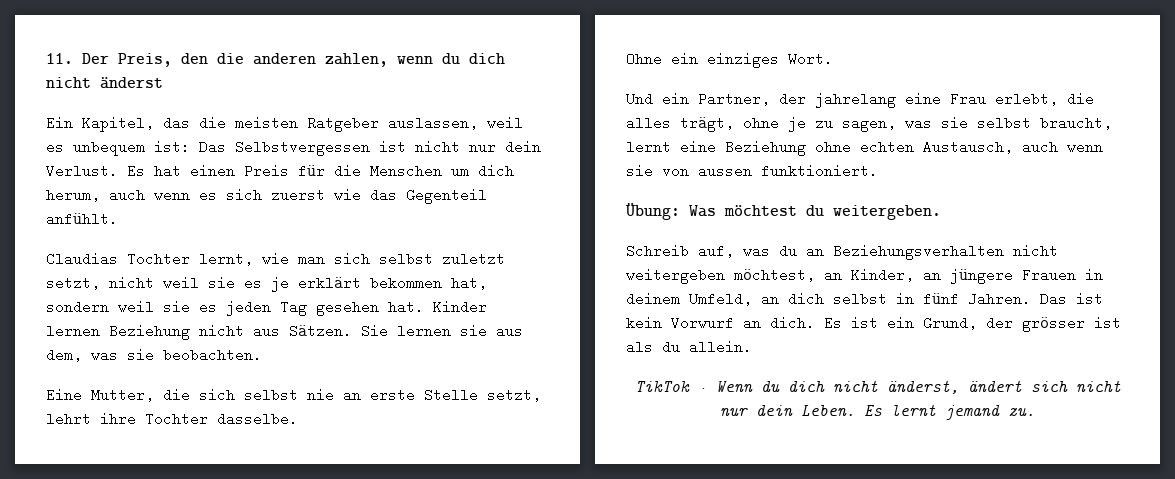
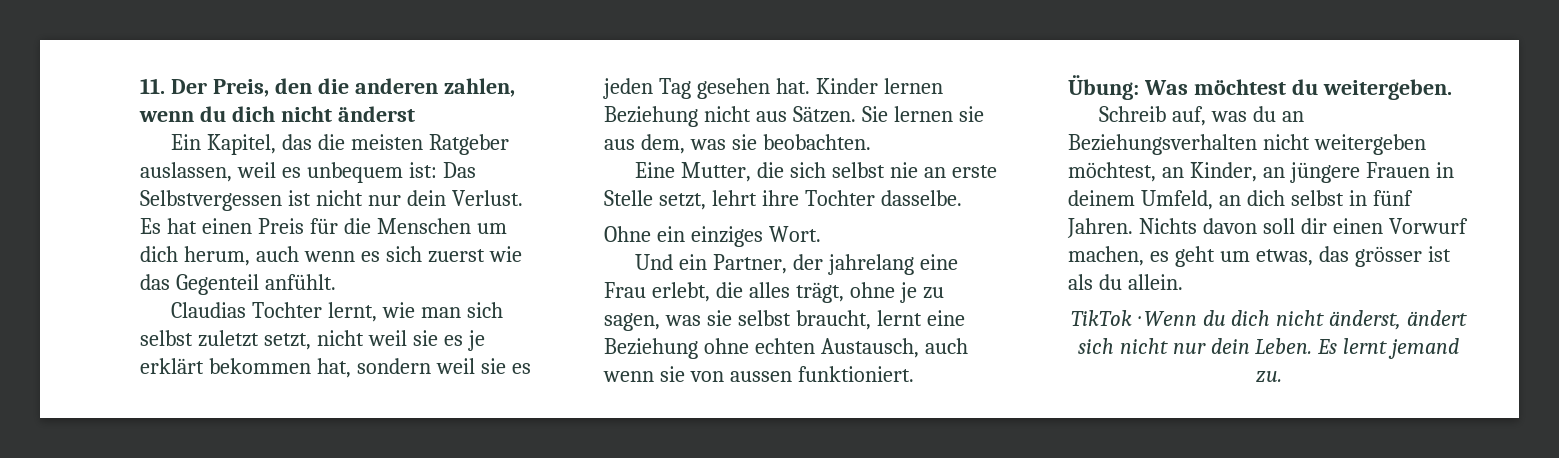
- Das ist kein Vorwurf an dich. Es ist ein Grund, der grösser ist als du allein.
+ Nichts davon soll dir einen Vorwurf machen, es geht um etwas, das grösser ist als du allein.

